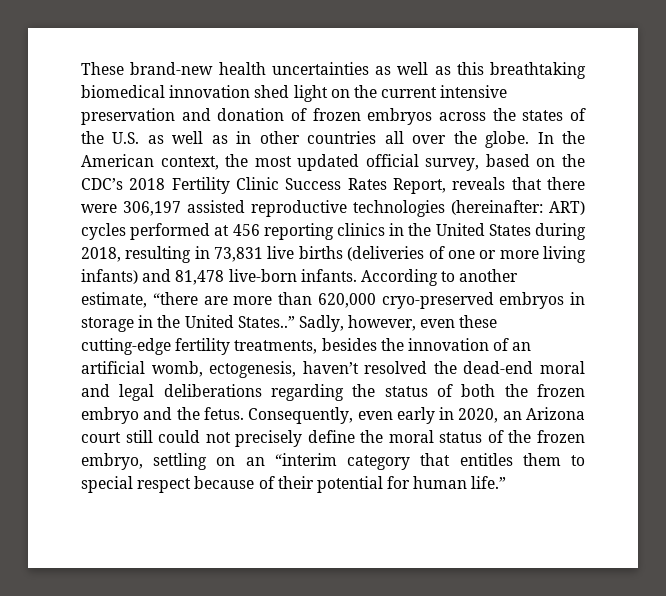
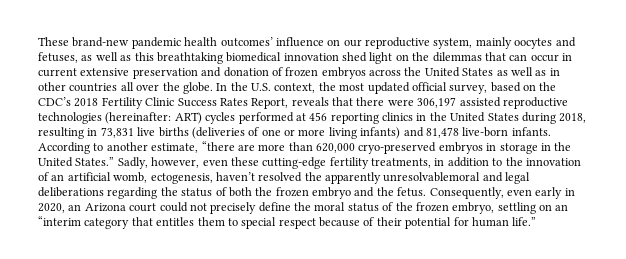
- These brand-new health uncertainties as well as this breathtaking biomedical innovation shed light on the current intensive preservation and donation of frozen embryos across the states of the U.S. as well as in other countries all over the globe.
+ These brand-new pandemic health outcomes’ influence on our reproductive system, mainly oocytes and fetuses, as well as this breathtaking biomedical innovation shed light on the dilemmas that can occur in current extensive preservation and donation of frozen embryos across the United States as well as in other countries all over the globe.
- In the American context, the most updated official survey, based on the CDC’s 2018 Fertility Clinic Success Rates Report, reveals that there were 306,197 assisted reproductive technologies (hereinafter: ART) cycles performed at 456 reporting clinics in the United States during 2018, resulting in 73,831 live births (deliveries of one or more living infants) and 81,478 live-born infants.
+ In the U.S. context, the most updated official survey, based on the CDC’s 2018 Fertility Clinic Success Rates Report, reveals that there were 306,197 assisted reproductive technologies (hereinafter: ART) cycles performed at 456 reporting clinics in the United States during 2018, resulting in 73,831 live births (deliveries of one or more living infants) and 81,478 live-born infants.
- According to another estimate, “there are more than 620,000 cryo-preserved embryos in storage in the United States..”
+ According to another estimate, “there are more than 620,000 cryo-preserved embryos in storage in the United States.”
- Sadly, however, even these cutting-edge fertility treatments, besides the innovation of an artificial womb, ectogenesis, haven’t resolved the dead-end moral and legal deliberations regarding the status of both the frozen embryo and the fetus.
+ Sadly, however, even these cutting-edge fertility treatments, in addition to the innovation of an artificial womb, ectogenesis, haven’t resolved the apparently unresolvablemoral and legal deliberations regarding the status of both the frozen embryo and the fetus.
- Consequently, even early in 2020, an Arizona court still could not precisely define the moral status of the frozen embryo, settling on an “interim category that entitles them to special respect because of their potential for human life.”
+ Consequently, even early in 2020, an Arizona court could not precisely define the moral status of the frozen embryo, settling on an “interim category that entitles them to special respect because of their potential for human life.”

